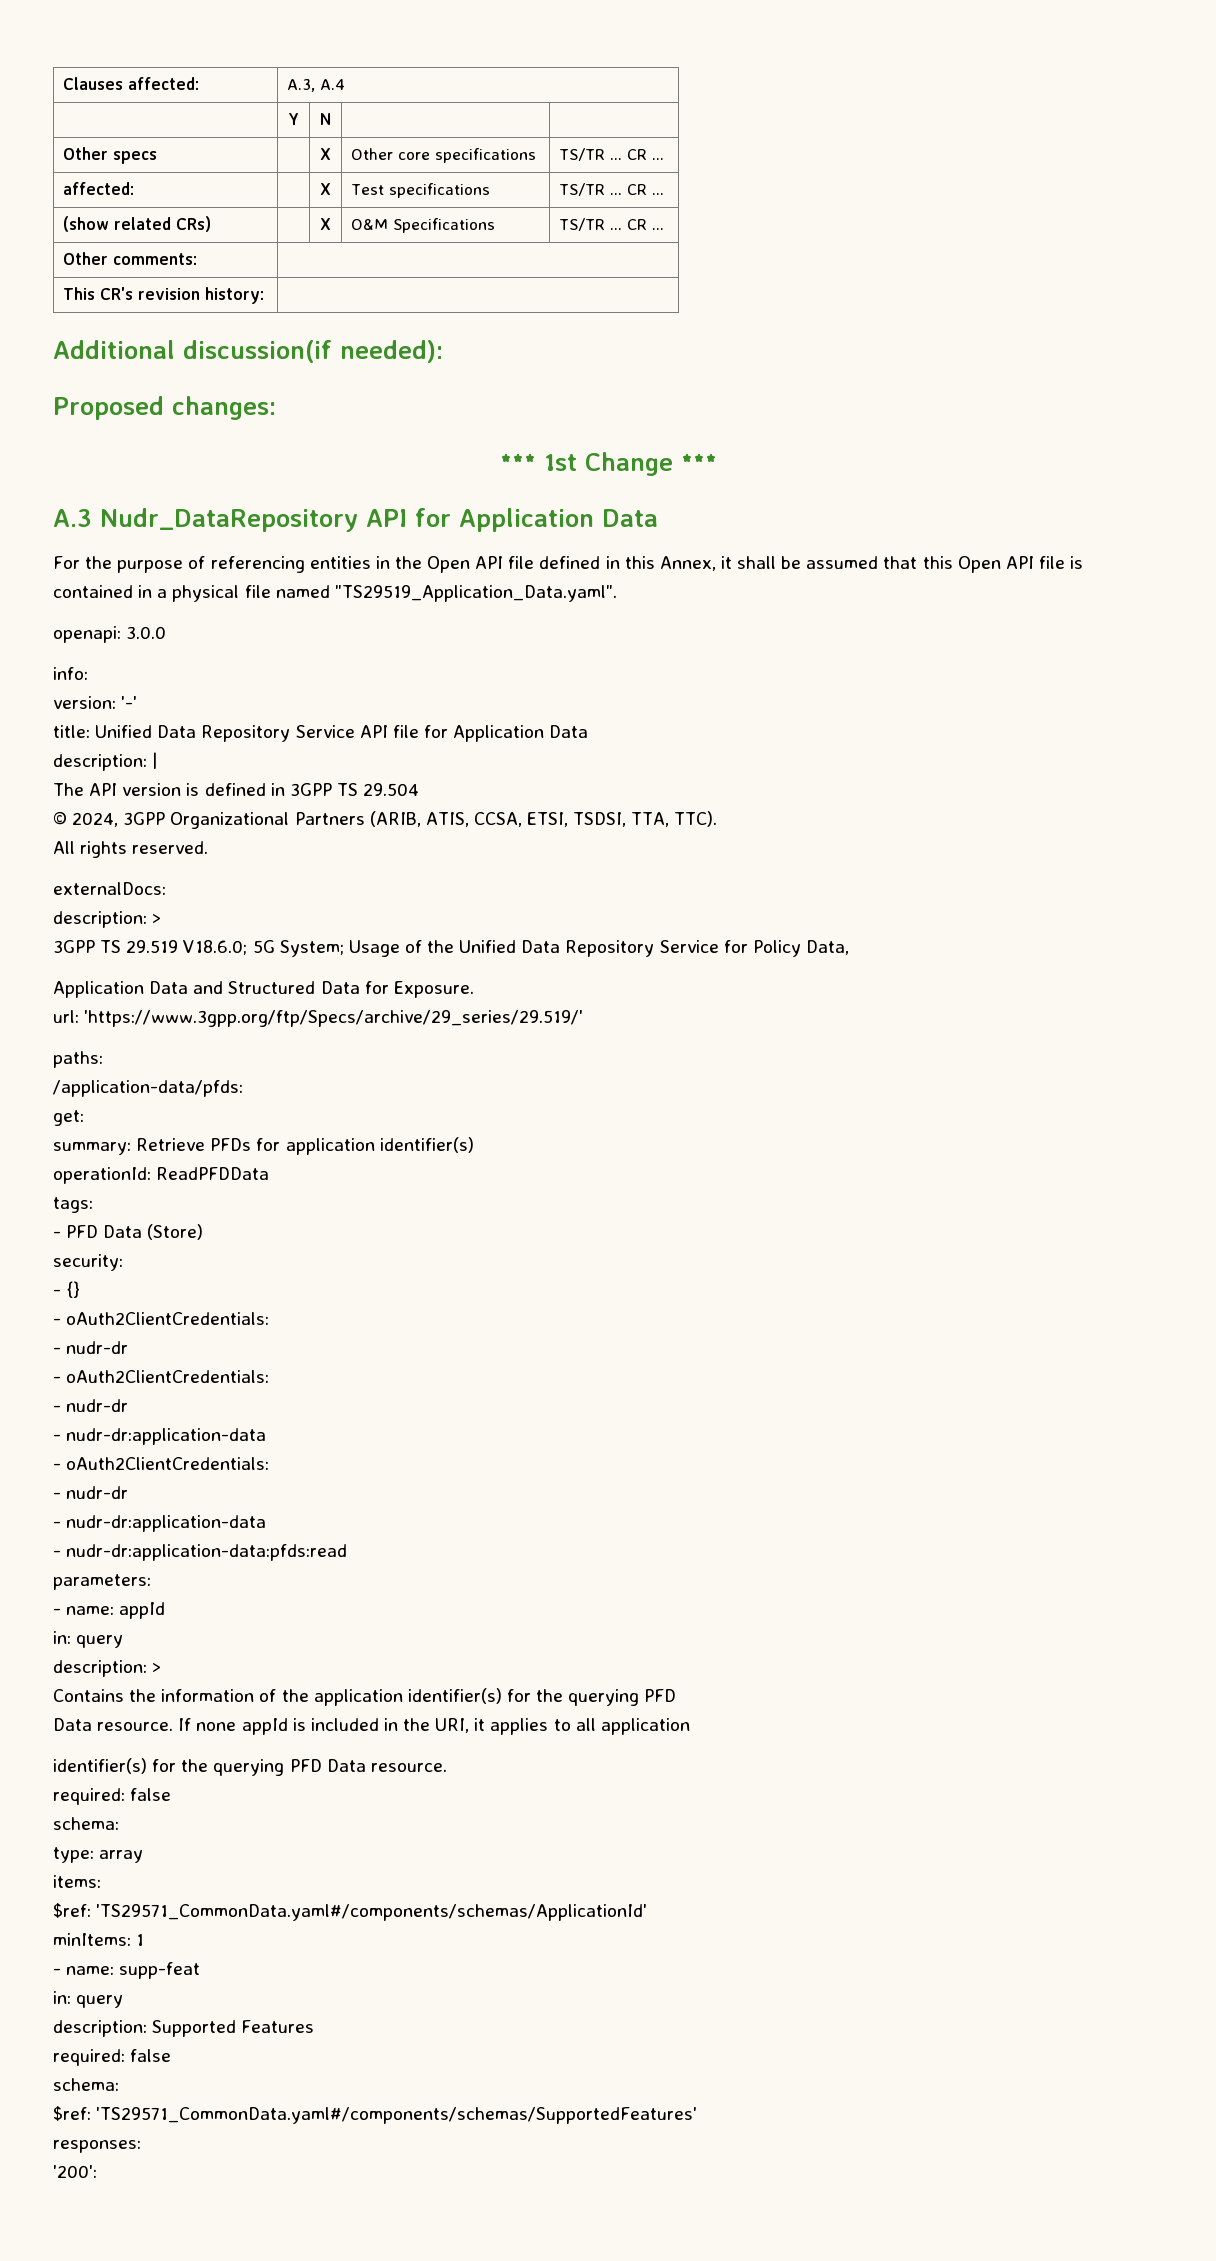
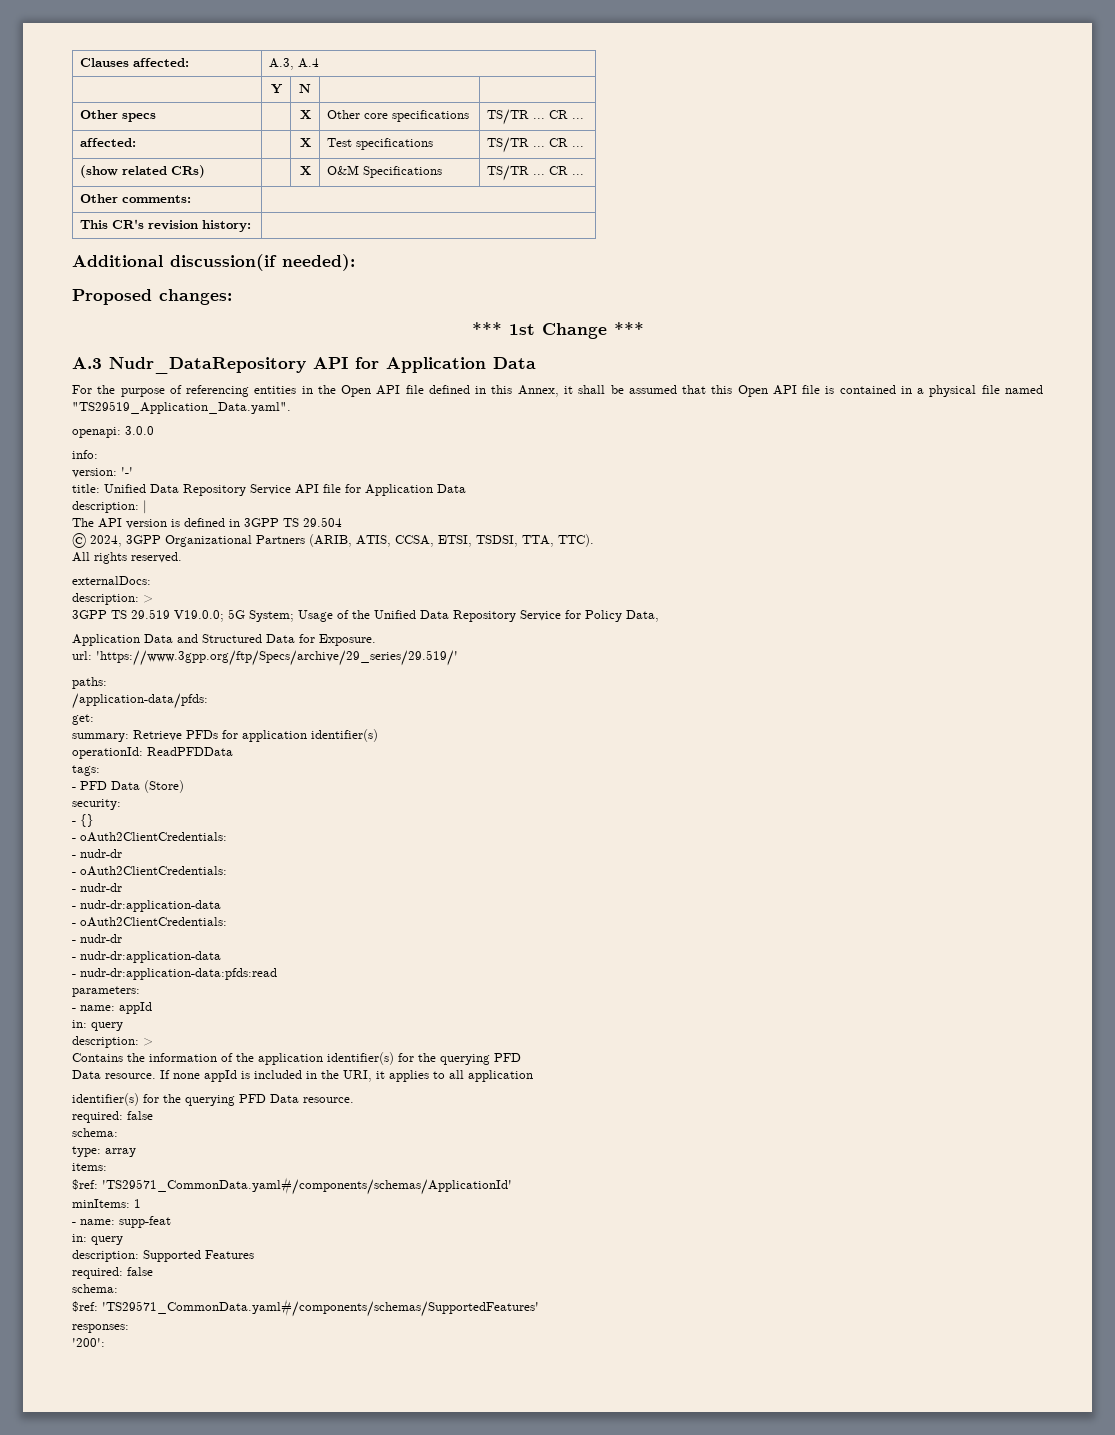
- 3GPP TS 29.519 V18.6.0; 5G System; Usage of the Unified Data Repository Service for Policy Data,
+ 3GPP TS 29.519 V19.0.0; 5G System; Usage of the Unified Data Repository Service for Policy Data,

